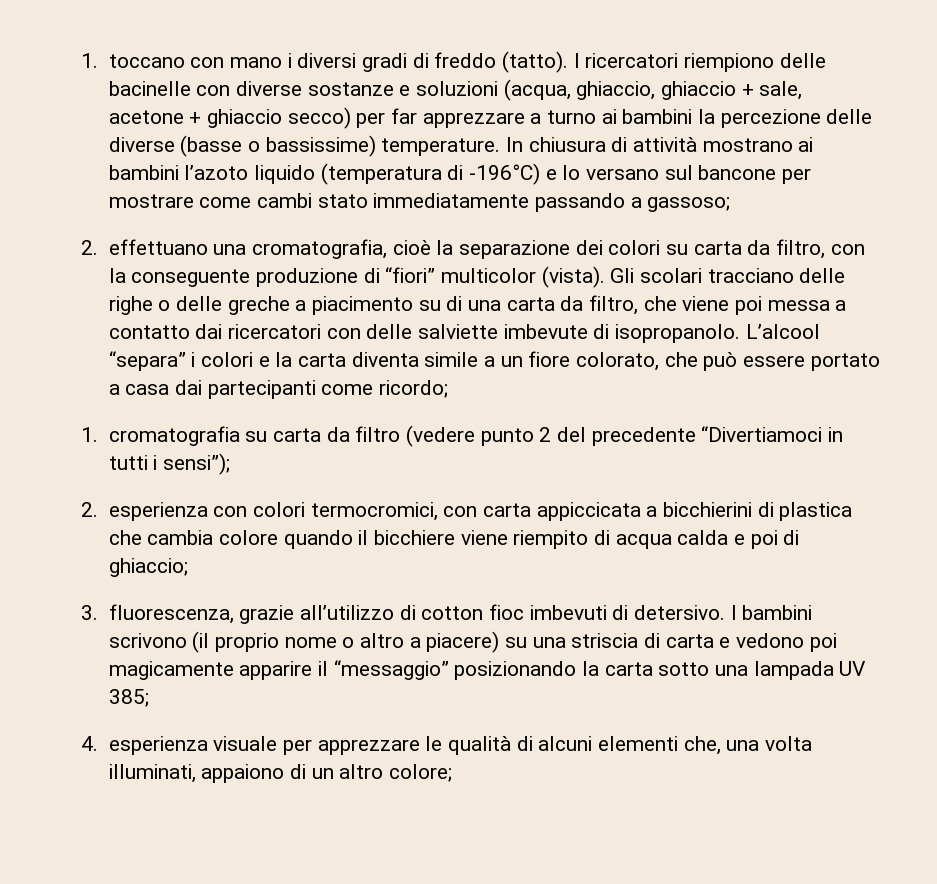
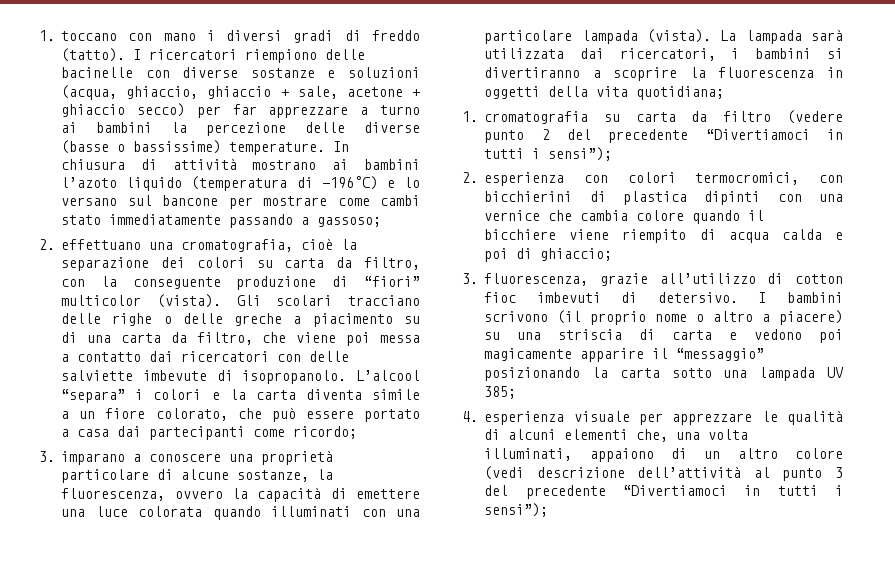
+ 3. imparano a conoscere una proprietà particolare di alcune sostanze, la fluorescenza, ovvero la capacità di emettere una luce colorata quando illuminati con una particolare lampada (vista). La lampada sarà utilizzata dai ricercatori, i bambini si divertiranno a scoprire la fluorescenza in oggetti della vita quotidiana;
- 2. esperienza con colori termocromici, con carta appiccicata a bicchierini di plastica che cambia colore quando il bicchiere viene riempito di acqua calda e poi di ghiaccio;
+ 2. esperienza con colori termocromici, con bicchierini di plastica dipinti con una vernice che cambia colore quando il bicchiere viene riempito di acqua calda e poi di ghiaccio;
- 4. esperienza visuale per apprezzare le qualità di alcuni elementi che, una volta illuminati, appaiono di un altro colore;
+ 4. esperienza visuale per apprezzare le qualità di alcuni elementi che, una volta illuminati, appaiono di un altro colore (vedi descrizione dell’attività al punto 3 del precedente “Divertiamoci in tutti i sensi”);

